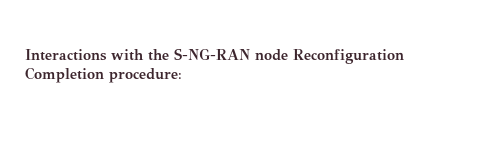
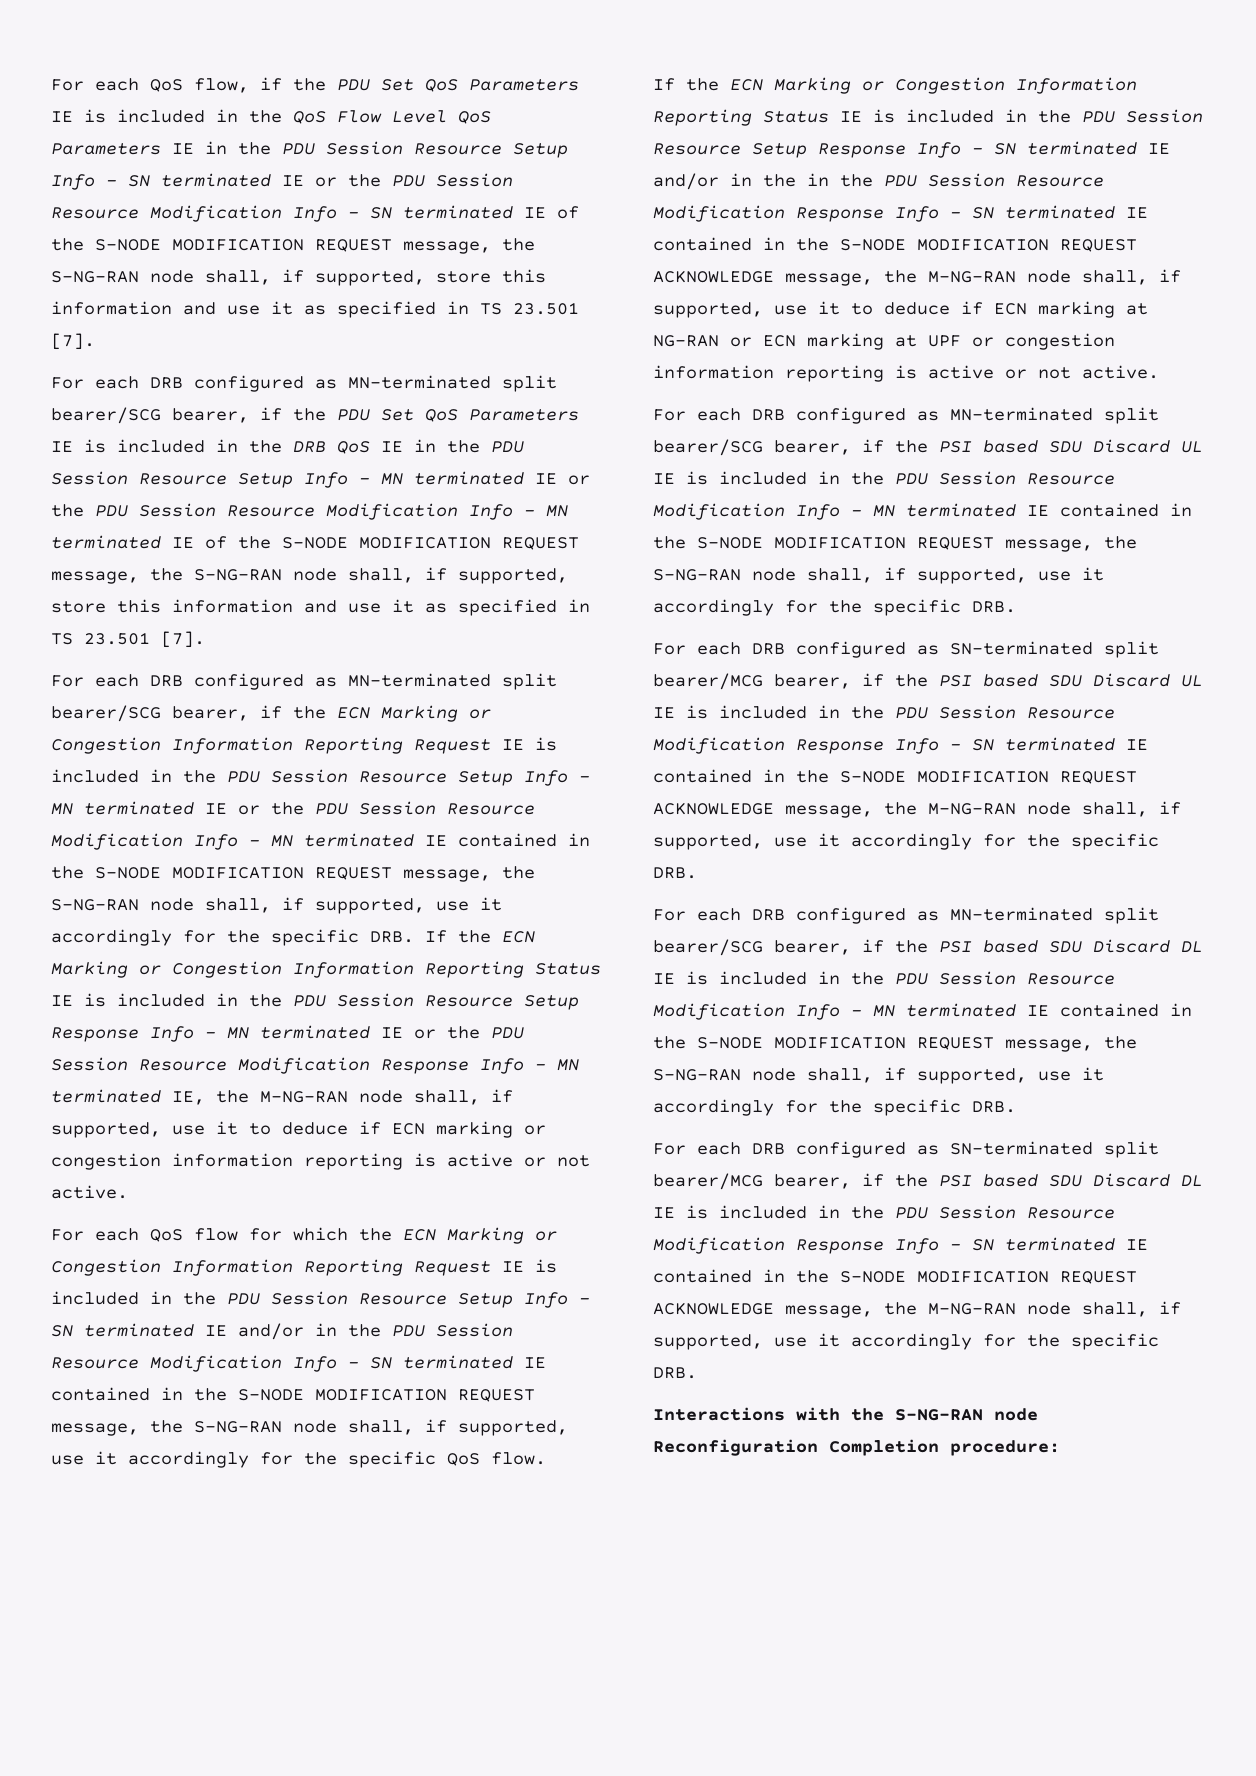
+ For each QoS flow, if the PDU Set QoS Parameters IE is included in the QoS Flow Level QoS Parameters IE in the PDU Session Resource Setup Info – SN terminated IE or the PDU Session Resource Modification Info – SN terminated IE of the S-NODE MODIFICATION REQUEST message, the S-NG-RAN node shall, if supported, store this information and use it as specified in TS 23.501 [7].
+ For each DRB configured as MN-terminated split bearer/SCG bearer, if the PDU Set QoS Parameters IE is included in the DRB QoS IE in the PDU Session Resource Setup Info – MN terminated IE or the PDU Session Resource Modification Info – MN terminated IE of the S-NODE MODIFICATION REQUEST message, the S-NG-RAN node shall, if supported, store this information and use it as specified in TS 23.501 [7].
+ For each DRB configured as MN-terminated split bearer/SCG bearer, if the ECN Marking or Congestion Information Reporting Request IE is included in the PDU Session Resource Setup Info – MN terminated IE or the PDU Session Resource Modification Info – MN terminated IE contained in the S-NODE MODIFICATION REQUEST message, the S-NG-RAN node shall, if supported, use it accordingly for the specific DRB. If the ECN Marking or Congestion Information Reporting Status IE is included in the PDU Session Resource Setup Response Info – MN terminated IE or the PDU Session Resource Modification Response Info – MN terminated IE, the M-NG-RAN node shall, if supported, use it to deduce if ECN marking or congestion information reporting is active or not active.
+ For each QoS flow for which the ECN Marking or Congestion Information Reporting Request IE is included in the PDU Session Resource Setup Info – SN terminated IE and/or in the PDU Session Resource Modification Info – SN terminated IE contained in the S-NODE MODIFICATION REQUEST message, the S-NG-RAN node shall, if supported, use it accordingly for the specific QoS flow.
+ If the ECN Marking or Congestion Information Reporting Status IE is included in the PDU Session Resource Setup Response Info – SN terminated IE and/or in the in the PDU Session Resource Modification Response Info – SN terminated IE contained in the S-NODE MODIFICATION REQUEST ACKNOWLEDGE message, the M-NG-RAN node shall, if supported, use it to deduce if ECN marking at NG-RAN or ECN marking at UPF or congestion information reporting is active or not active.
+ For each DRB configured as MN-terminated split bearer/SCG bearer, if the PSI based SDU Discard UL IE is included in the PDU Session Resource Modification Info – MN terminated IE contained in the S-NODE MODIFICATION REQUEST message, the S-NG-RAN node shall, if supported, use it accordingly for the specific DRB.
+ For each DRB configured as SN-terminated split bearer/MCG bearer, if the PSI based SDU Discard UL IE is included in the PDU Session Resource Modification Response Info – SN terminated IE contained in the S-NODE MODIFICATION REQUEST ACKNOWLEDGE message, the M-NG-RAN node shall, if supported, use it accordingly for the specific DRB.
+ For each DRB configured as MN-terminated split bearer/SCG bearer, if the PSI based SDU Discard DL IE is included in the PDU Session Resource Modification Info – MN terminated IE contained in the S-NODE MODIFICATION REQUEST message, the S-NG-RAN node shall, if supported, use it accordingly for the specific DRB.
+ For each DRB configured as SN-terminated split bearer/MCG bearer, if the PSI based SDU Discard DL IE is included in the PDU Session Resource Modification Response Info – SN terminated IE contained in the S-NODE MODIFICATION REQUEST ACKNOWLEDGE message, the M-NG-RAN node shall, if supported, use it accordingly for the specific DRB.

